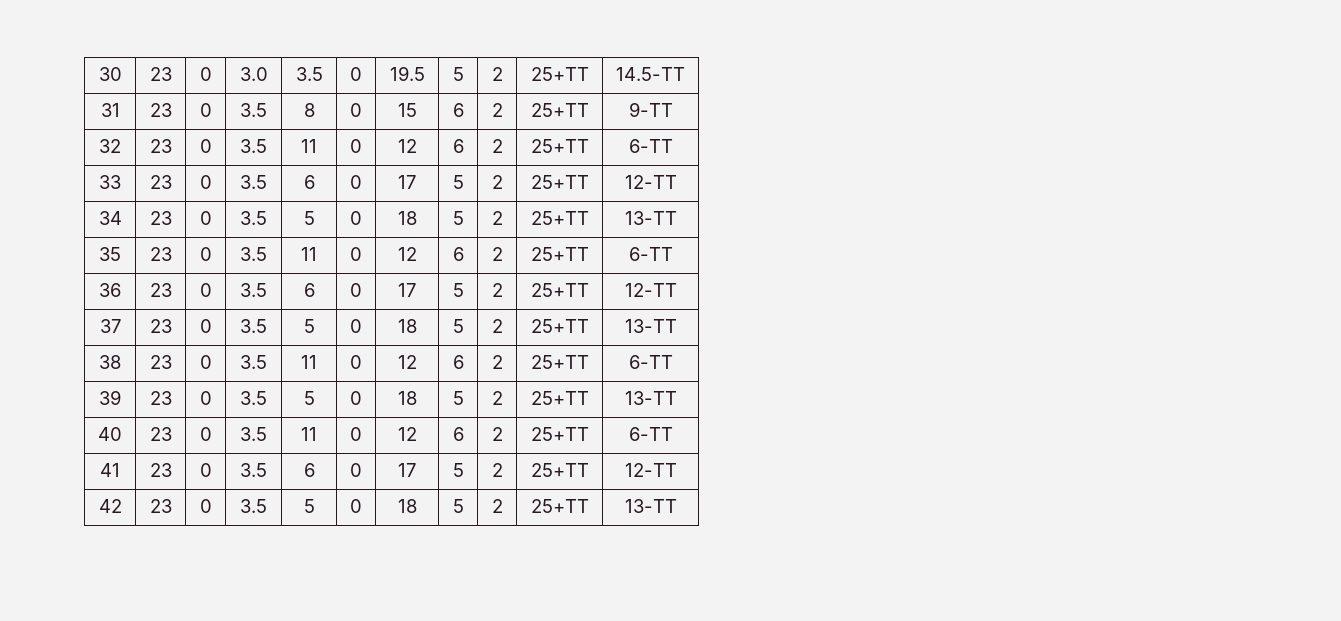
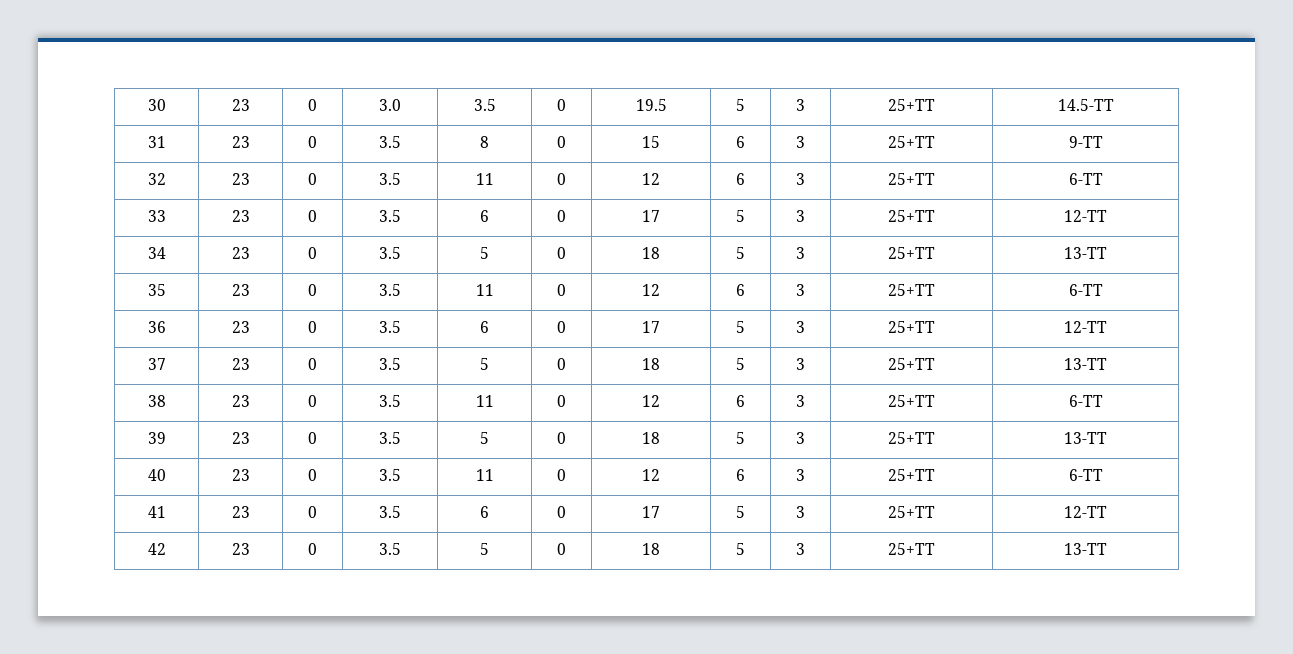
- 30 | 23 | 0 | 3.0 | 3.5 | 0 | 19.5 | 5 | 2 | 25+TT | 14.5-TT
+ 30 | 23 | 0 | 3.0 | 3.5 | 0 | 19.5 | 5 | 3 | 25+TT | 14.5-TT
- 31 | 23 | 0 | 3.5 | 8 | 0 | 15 | 6 | 2 | 25+TT | 9-TT
+ 31 | 23 | 0 | 3.5 | 8 | 0 | 15 | 6 | 3 | 25+TT | 9-TT
- 32 | 23 | 0 | 3.5 | 11 | 0 | 12 | 6 | 2 | 25+TT | 6-TT
+ 32 | 23 | 0 | 3.5 | 11 | 0 | 12 | 6 | 3 | 25+TT | 6-TT
- 33 | 23 | 0 | 3.5 | 6 | 0 | 17 | 5 | 2 | 25+TT | 12-TT
+ 33 | 23 | 0 | 3.5 | 6 | 0 | 17 | 5 | 3 | 25+TT | 12-TT
- 34 | 23 | 0 | 3.5 | 5 | 0 | 18 | 5 | 2 | 25+TT | 13-TT
+ 34 | 23 | 0 | 3.5 | 5 | 0 | 18 | 5 | 3 | 25+TT | 13-TT
- 35 | 23 | 0 | 3.5 | 11 | 0 | 12 | 6 | 2 | 25+TT | 6-TT
+ 35 | 23 | 0 | 3.5 | 11 | 0 | 12 | 6 | 3 | 25+TT | 6-TT
- 36 | 23 | 0 | 3.5 | 6 | 0 | 17 | 5 | 2 | 25+TT | 12-TT
+ 36 | 23 | 0 | 3.5 | 6 | 0 | 17 | 5 | 3 | 25+TT | 12-TT
- 37 | 23 | 0 | 3.5 | 5 | 0 | 18 | 5 | 2 | 25+TT | 13-TT
+ 37 | 23 | 0 | 3.5 | 5 | 0 | 18 | 5 | 3 | 25+TT | 13-TT
- 38 | 23 | 0 | 3.5 | 11 | 0 | 12 | 6 | 2 | 25+TT | 6-TT
+ 38 | 23 | 0 | 3.5 | 11 | 0 | 12 | 6 | 3 | 25+TT | 6-TT
- 39 | 23 | 0 | 3.5 | 5 | 0 | 18 | 5 | 2 | 25+TT | 13-TT
+ 39 | 23 | 0 | 3.5 | 5 | 0 | 18 | 5 | 3 | 25+TT | 13-TT
- 40 | 23 | 0 | 3.5 | 11 | 0 | 12 | 6 | 2 | 25+TT | 6-TT
+ 40 | 23 | 0 | 3.5 | 11 | 0 | 12 | 6 | 3 | 25+TT | 6-TT
- 41 | 23 | 0 | 3.5 | 6 | 0 | 17 | 5 | 2 | 25+TT | 12-TT
+ 41 | 23 | 0 | 3.5 | 6 | 0 | 17 | 5 | 3 | 25+TT | 12-TT
- 42 | 23 | 0 | 3.5 | 5 | 0 | 18 | 5 | 2 | 25+TT | 13-TT
+ 42 | 23 | 0 | 3.5 | 5 | 0 | 18 | 5 | 3 | 25+TT | 13-TT

